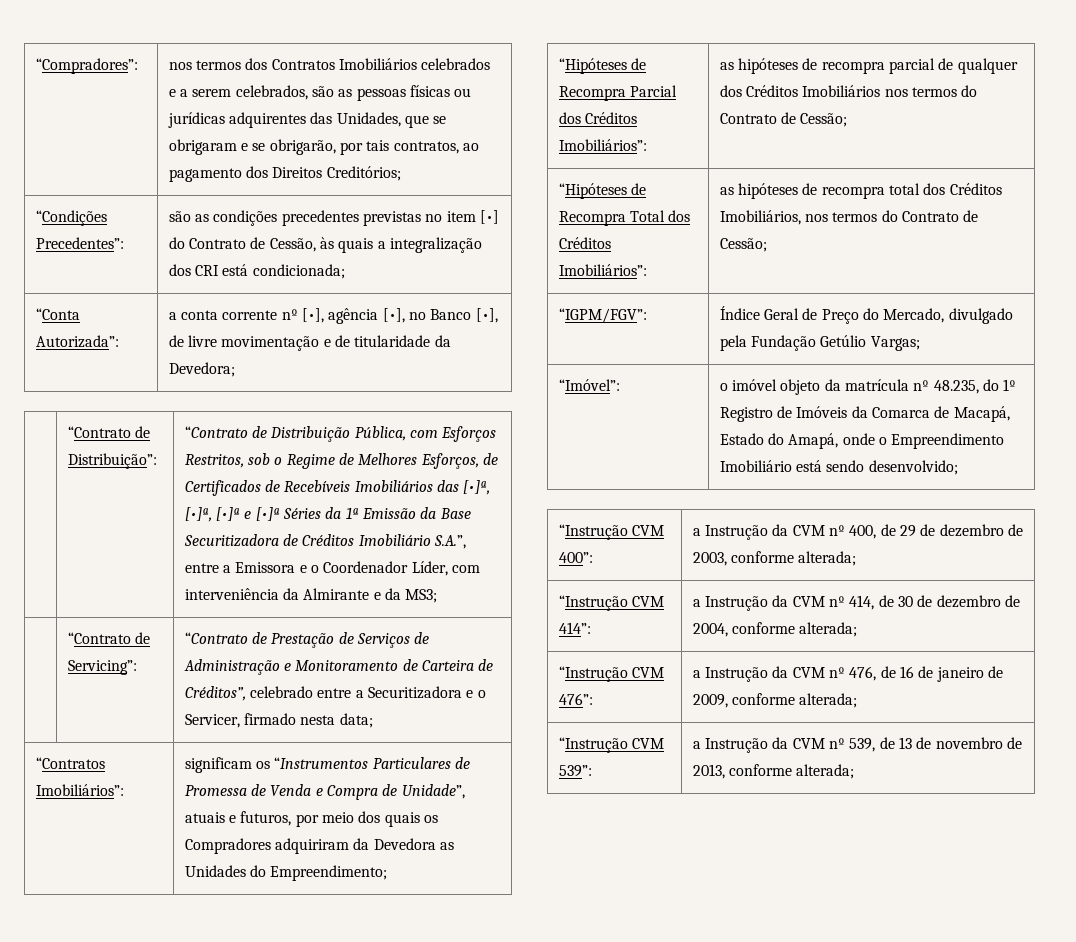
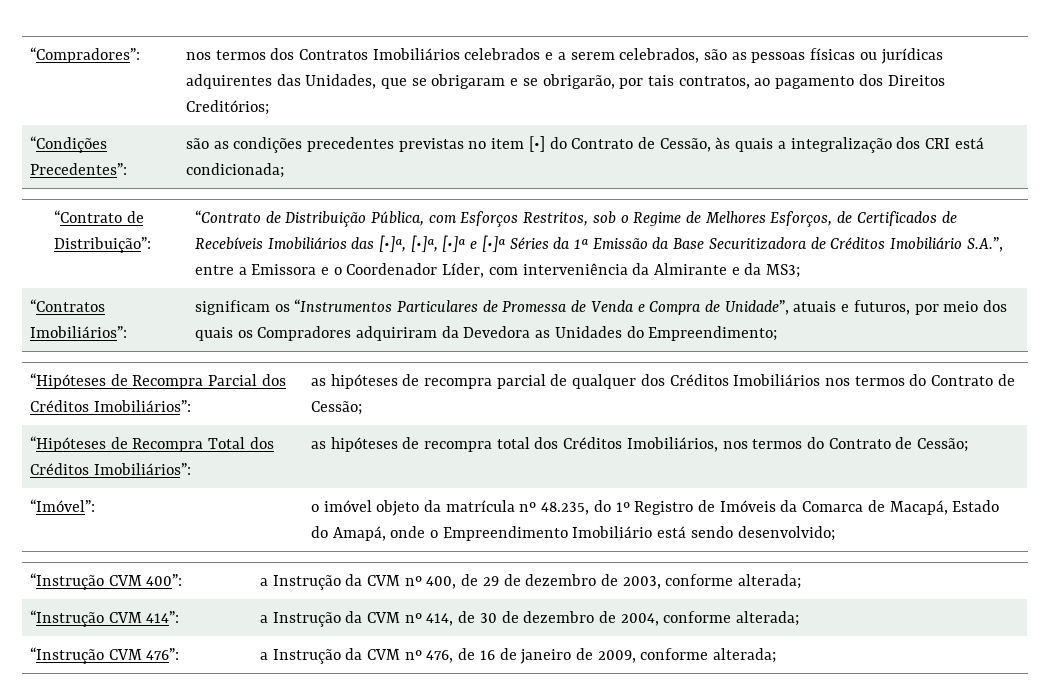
- “Conta Autorizada”: | a conta corrente nº [•], agência [•], no Banco [•], de livre movimentação e de titularidade da Devedora;
- | “Contrato de Servicing”: | “Contrato de Prestação de Serviços de Administração e Monitoramento de Carteira de Créditos”, celebrado entre a Securitizadora e o Servicer, firmado nesta data;
- “IGPM/FGV”: | Índice Geral de Preço do Mercado, divulgado pela Fundação Getúlio Vargas;
- “Instrução CVM 539”: | a Instrução da CVM nº 539, de 13 de novembro de 2013, conforme alterada;

